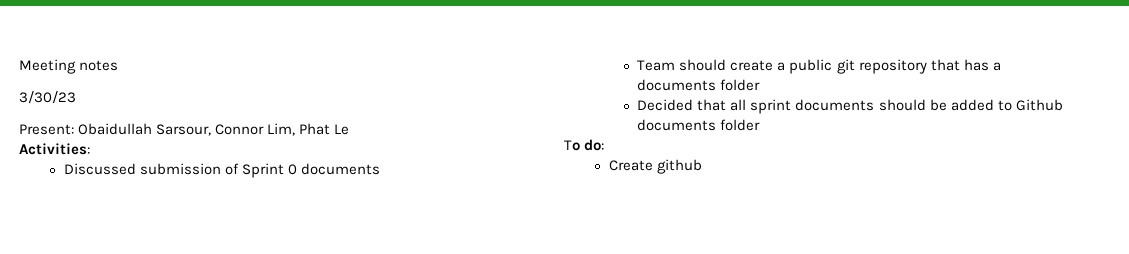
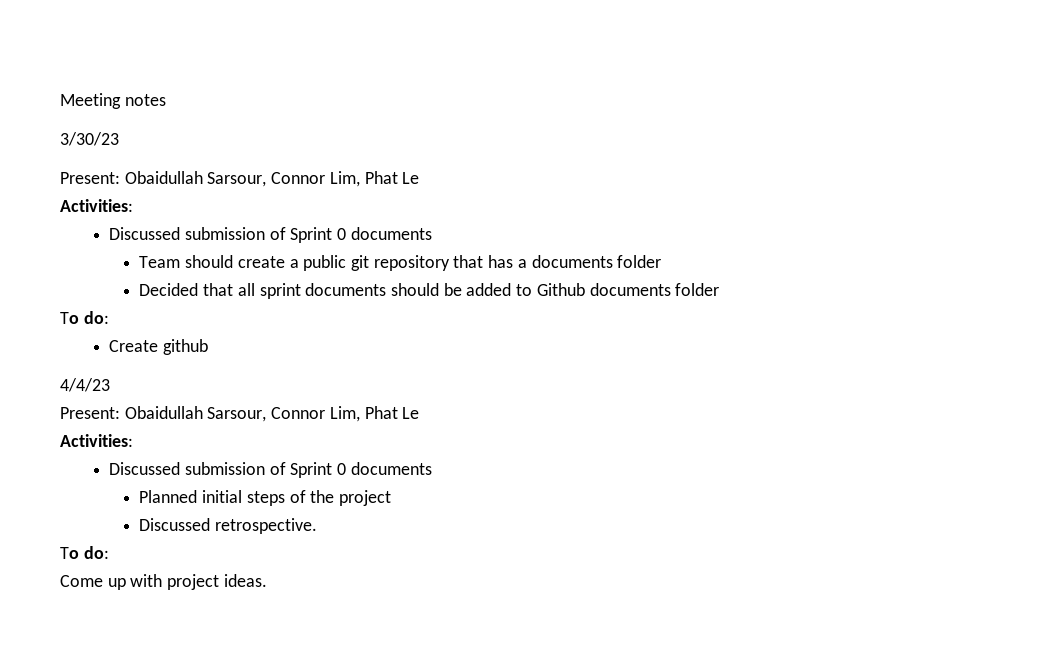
+ 4/4/23
+ Present: Obaidullah Sarsour, Connor Lim, Phat Le
+ Activities:
+ Discussed submission of Sprint 0 documents
+ Planned initial steps of the project
+ Discussed retrospective.
+ To do:
+ Come up with project ideas.

